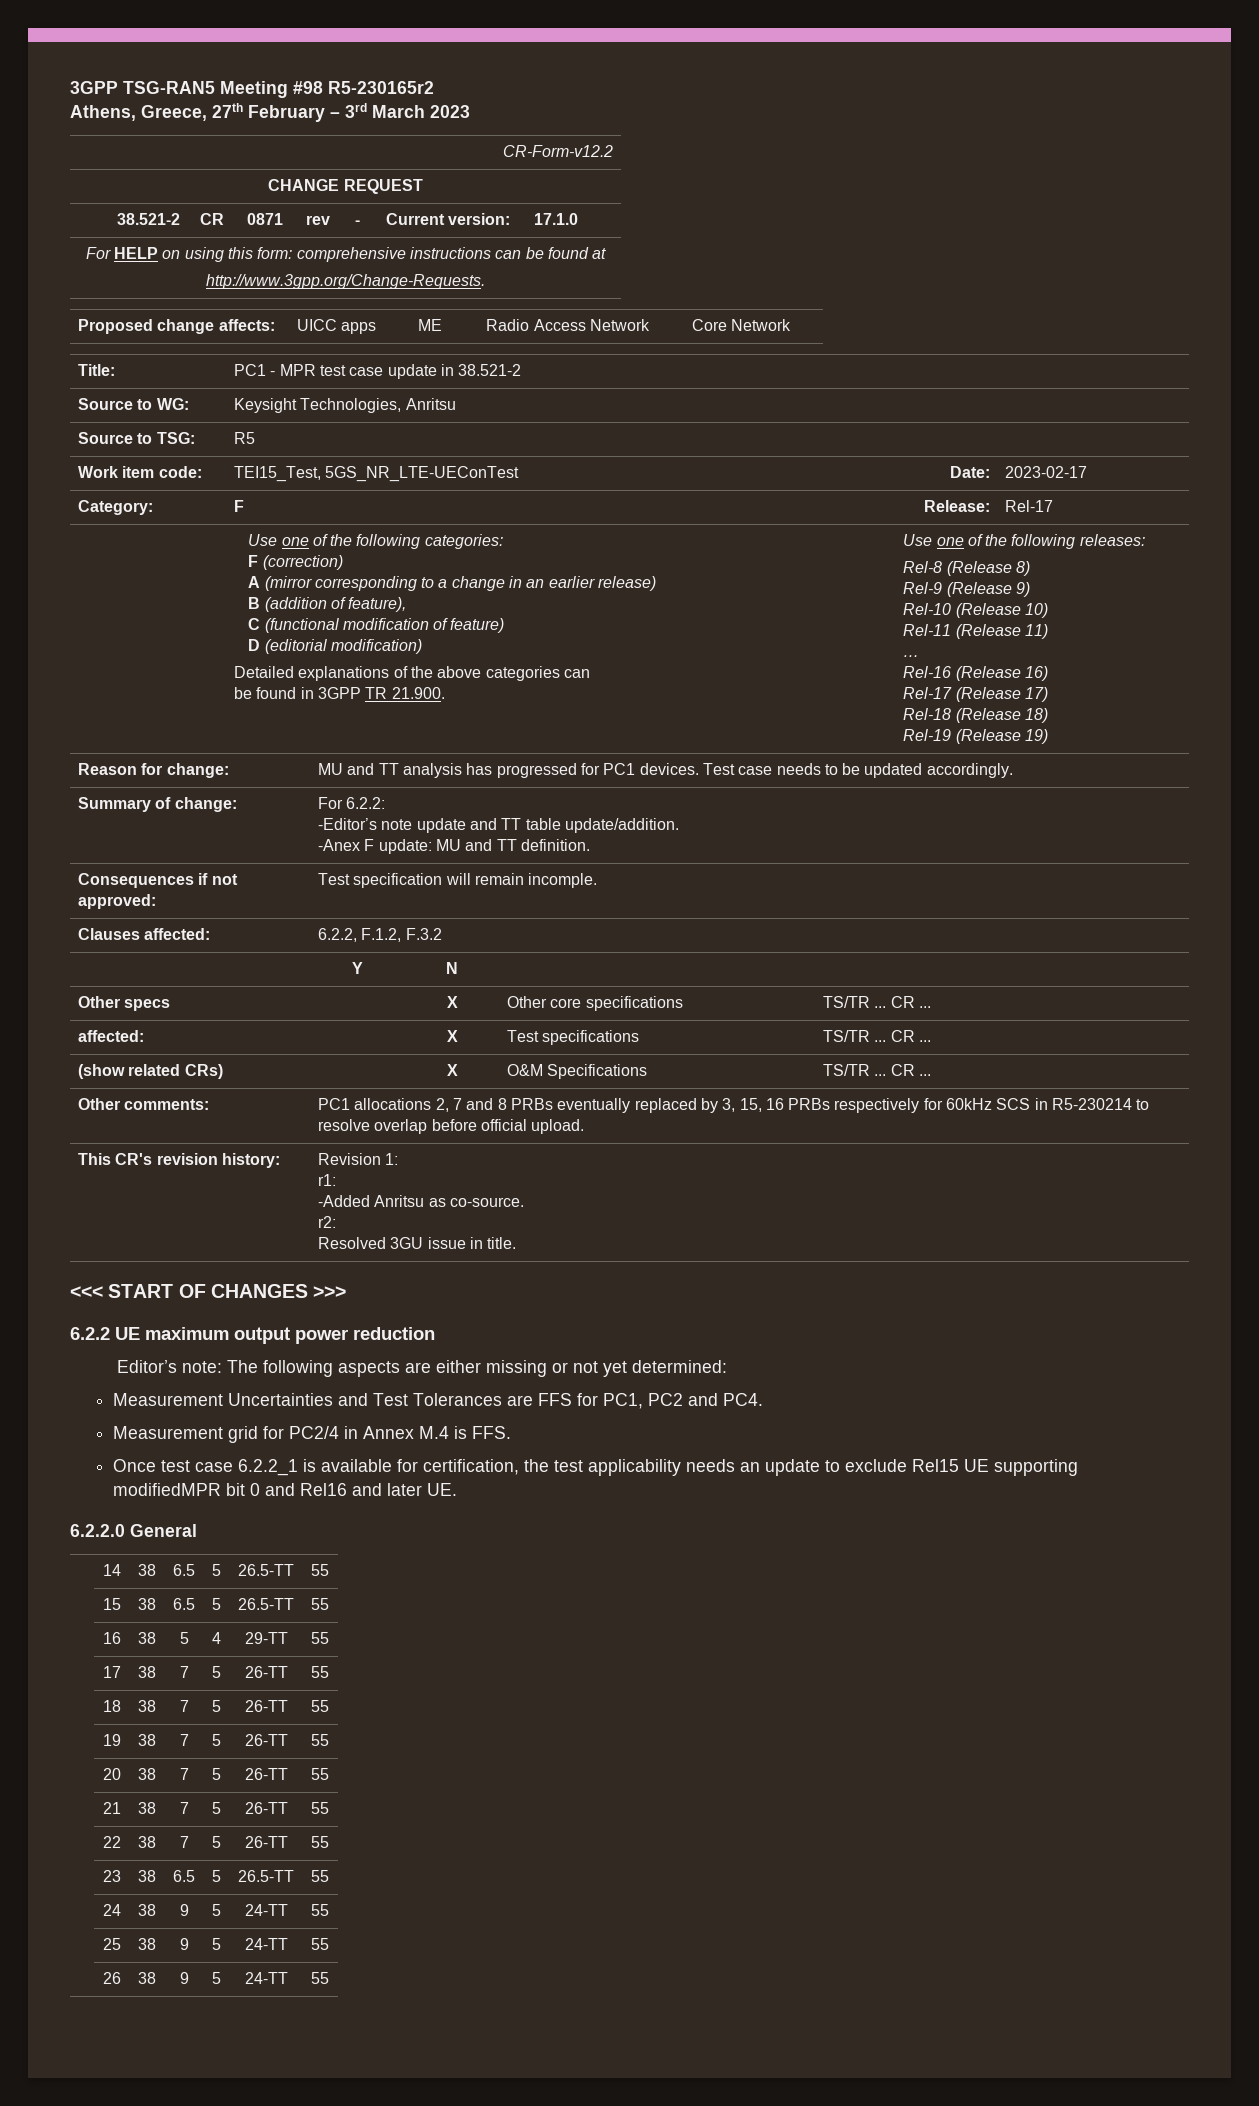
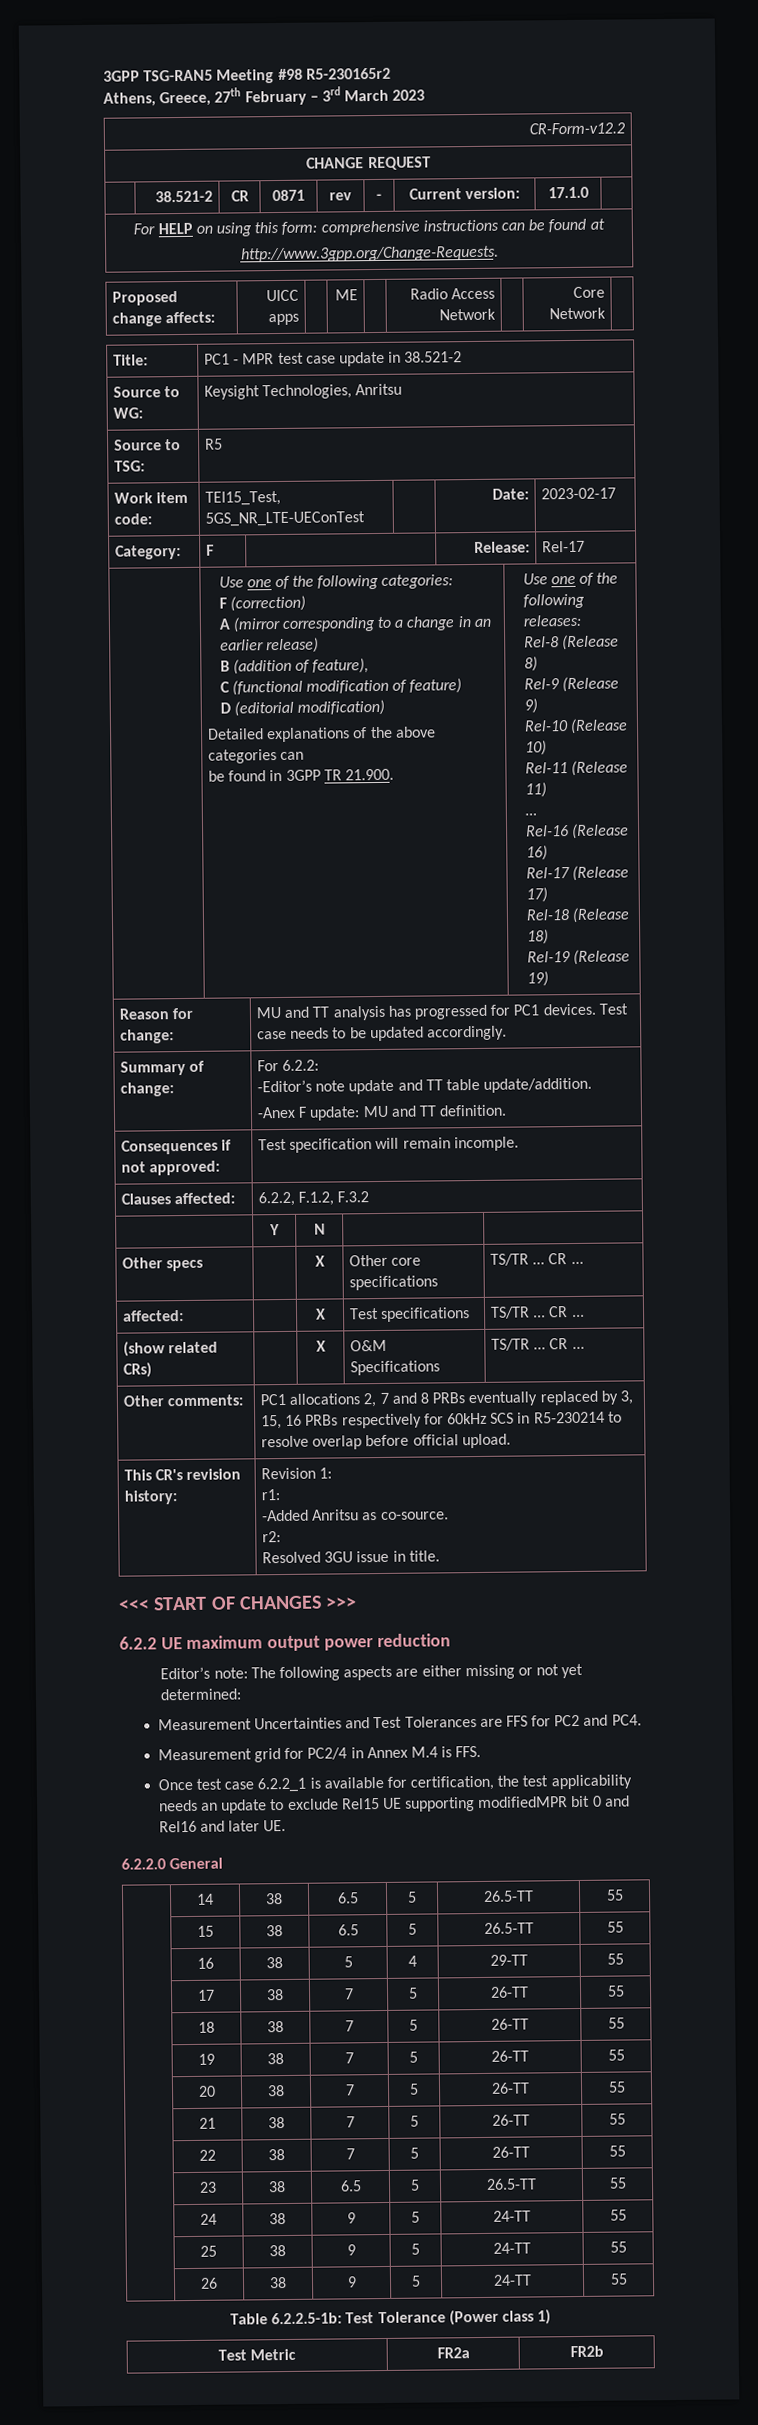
- Measurement Uncertainties and Test Tolerances are FFS for PC1, PC2 and PC4.
+ Measurement Uncertainties and Test Tolerances are FFS for PC2 and PC4.
+ Table 6.2.2.5-1b: Test Tolerance (Power class 1)
+ Test Metric | FR2a | FR2b

